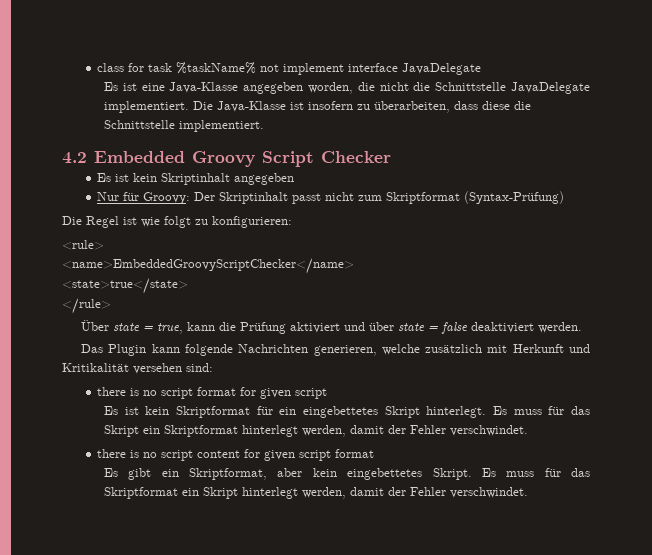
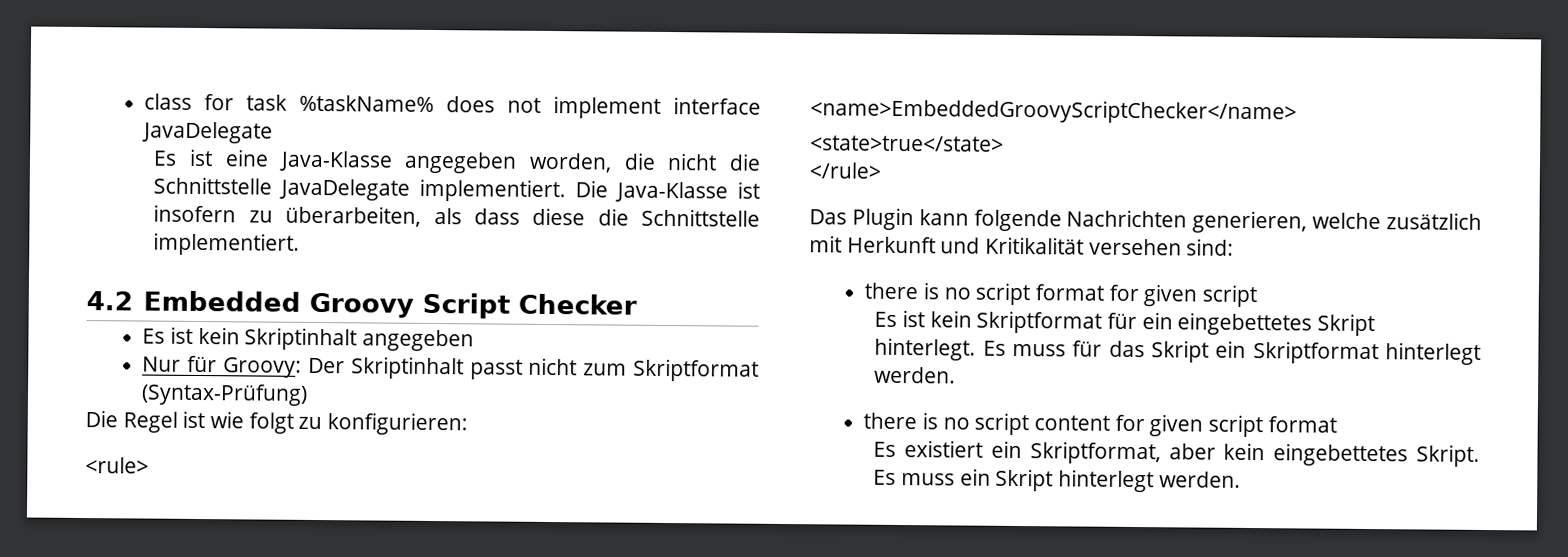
- class for task %taskName% not implement interface JavaDelegate
+ class for task %taskName% does not implement interface JavaDelegate
- Die Java-Klasse ist insofern zu überarbeiten, dass diese die Schnittstelle implementiert.
+ Die Java-Klasse ist insofern zu überarbeiten, als dass diese die Schnittstelle implementiert.
- Über state = true, kann die Prüfung aktiviert und über state = false deaktiviert werden.
- Es muss für das Skript ein Skriptformat hinterlegt werden, damit der Fehler verschwindet.
+ Es muss für das Skript ein Skriptformat hinterlegt werden.
- Es gibt ein Skriptformat, aber kein eingebettetes Skript.
+ Es existiert ein Skriptformat, aber kein eingebettetes Skript.
- Es muss für das Skriptformat ein Skript hinterlegt werden, damit der Fehler verschwindet.
+ Es muss ein Skript hinterlegt werden.

